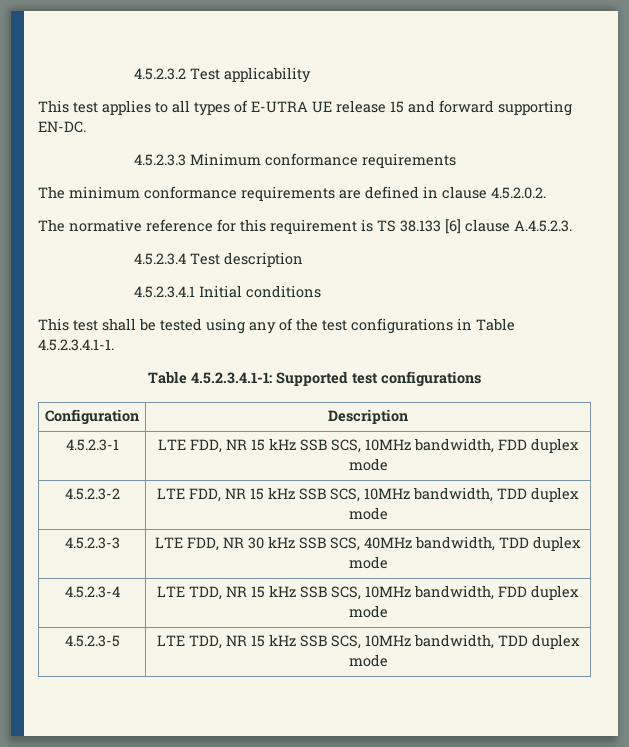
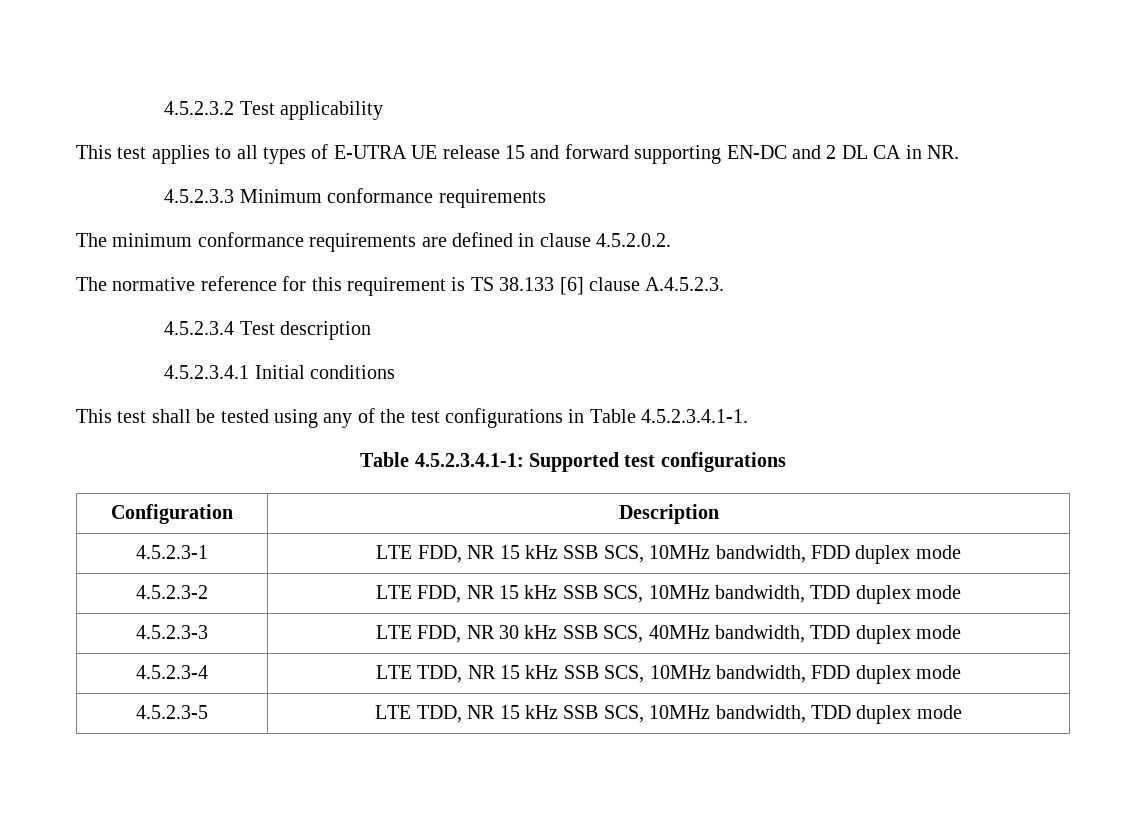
- This test applies to all types of E-UTRA UE release 15 and forward supporting EN-DC.
+ This test applies to all types of E-UTRA UE release 15 and forward supporting EN-DC and 2 DL CA in NR.

